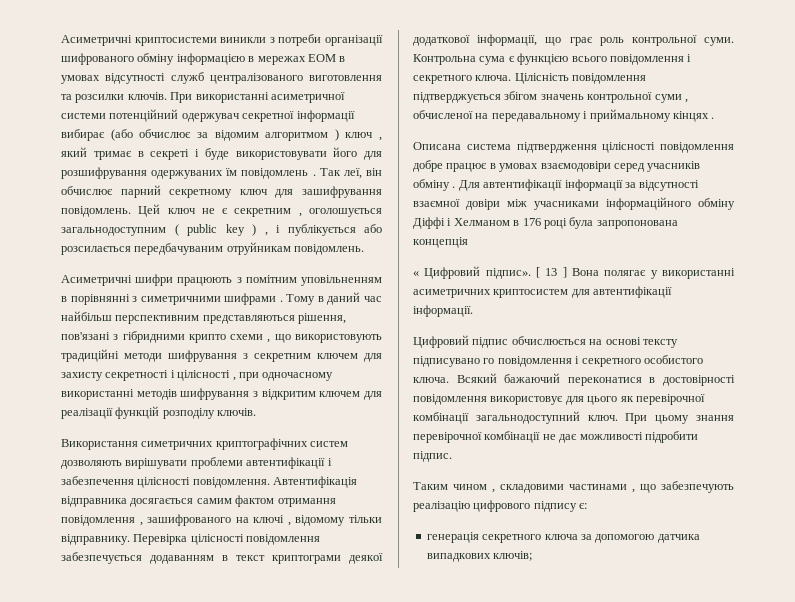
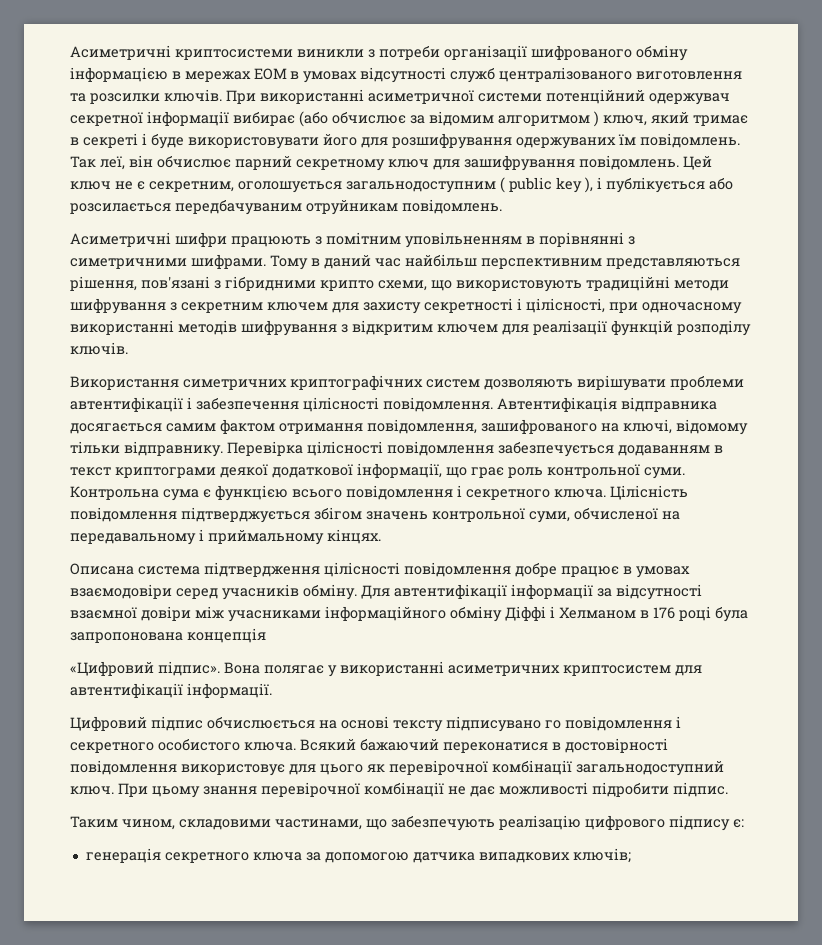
- При використанні асиметричної системи потенційний одержувач секретної інформації вибирає (або обчислює за відомим алгоритмом ) ключ , який тримає в секреті і буде використовувати його для розшифрування одержуваних їм повідомлень .
+ При використанні асиметричної системи потенційний одержувач секретної інформації вибирає (або обчислює за відомим алгоритмом ) ключ, який тримає в секреті і буде використовувати його для розшифрування одержуваних їм повідомлень.
- Цей ключ не є секретним , оголошується загальнодоступним ( public key ) , і публікується або розсилається передбачуваним отруйникам повідомлень.
+ Цей ключ не є секретним, оголошується загальнодоступним ( public key ), і публікується або розсилається передбачуваним отруйникам повідомлень.
- Асиметричні шифри працюють з помітним уповільненням в порівнянні з симетричними шифрами .
+ Асиметричні шифри працюють з помітним уповільненням в порівнянні з симетричними шифрами.
- Тому в даний час найбільш перспективним представляються рішення, пов'язані з гібридними крипто схеми , що використовують традиційні методи шифрування з секретним ключем для захисту секретності і цілісності , при одночасному використанні методів шифрування з відкритим ключем для реалізації функцій розподілу ключів.
+ Тому в даний час найбільш перспективним представляються рішення, пов'язані з гібридними крипто схеми, що використовують традиційні методи шифрування з секретним ключем для захисту секретності і цілісності, при одночасному використанні методів шифрування з відкритим ключем для реалізації функцій розподілу ключів.
- Автентифікація відправника досягається самим фактом отримання повідомлення , зашифрованого на ключі , відомому тільки відправнику.
+ Автентифікація відправника досягається самим фактом отримання повідомлення, зашифрованого на ключі, відомому тільки відправнику.
- Цілісність повідомлення підтверджується збігом значень контрольної суми , обчисленої на передавальному і приймальному кінцях .
+ Цілісність повідомлення підтверджується збігом значень контрольної суми, обчисленої на передавальному і приймальному кінцях.
- Описана система підтвердження цілісності повідомлення добре працює в умовах взаємодовіри серед учасників обміну .
+ Описана система підтвердження цілісності повідомлення добре працює в умовах взаємодовіри серед учасників обміну.
- « Цифровий підпис». [ 13 ] Вона полягає у використанні асиметричних криптосистем для автентифікації інформації.
+ «Цифровий підпис». Вона полягає у використанні асиметричних криптосистем для автентифікації інформації.
- Таким чином , складовими частинами , що забезпечують реалізацію цифрового підпису є:
+ Таким чином, складовими частинами, що забезпечують реалізацію цифрового підпису є:

